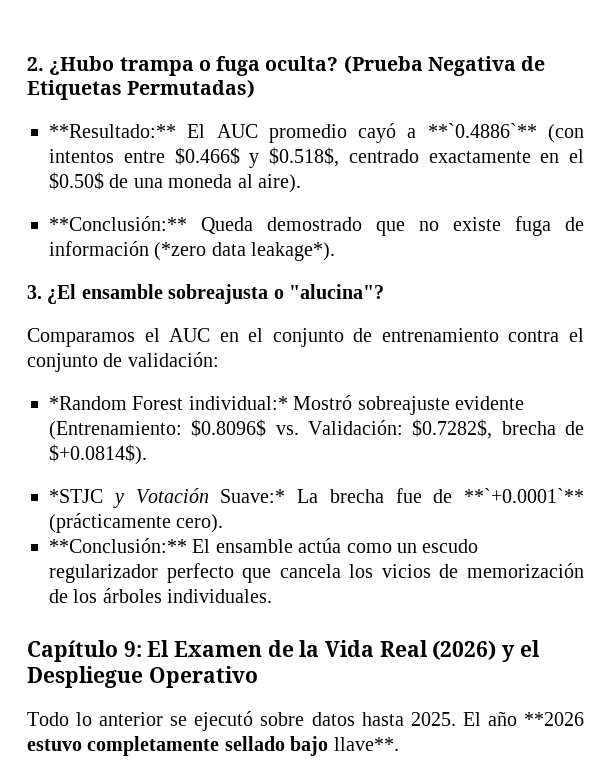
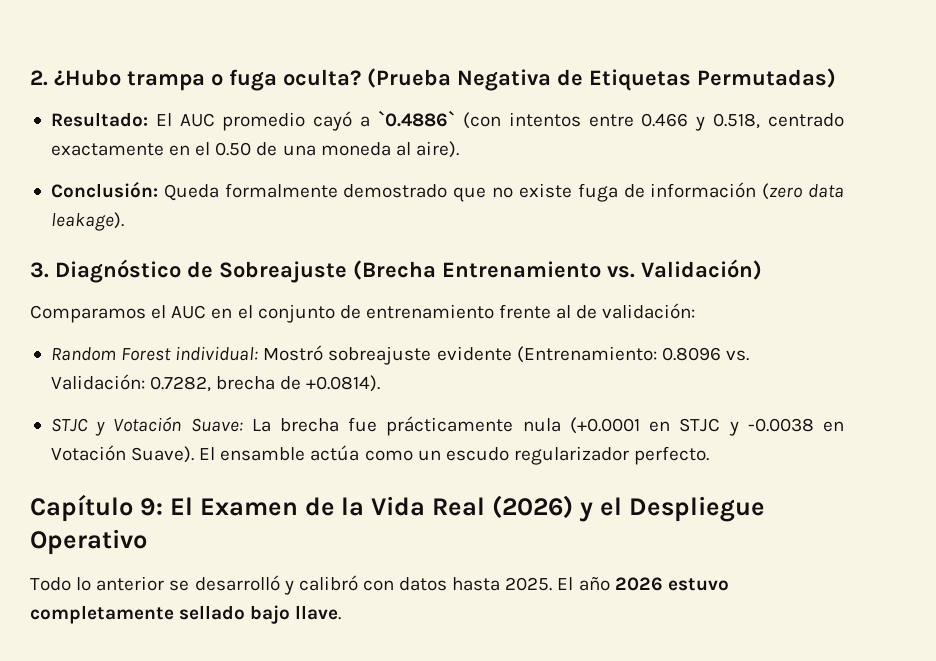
- **Resultado:** El AUC promedio cayó a **`0.4886`** (con intentos entre $0.466$ y $0.518$, centrado exactamente en el $0.50$ de una moneda al aire).
+ Resultado: El AUC promedio cayó a `0.4886` (con intentos entre 0.466 y 0.518, centrado exactamente en el 0.50 de una moneda al aire).
- **Conclusión:** Queda demostrado que no existe fuga de información (*zero data leakage*).
- 3. ¿El ensamble sobreajusta o "alucina"?
+ Conclusión: Queda formalmente demostrado que no existe fuga de información (zero data leakage).
+ 3. Diagnóstico de Sobreajuste (Brecha Entrenamiento vs. Validación)
- Comparamos el AUC en el conjunto de entrenamiento contra el conjunto de validación:
+ Comparamos el AUC en el conjunto de entrenamiento frente al de validación:
- *Random Forest individual:* Mostró sobreajuste evidente (Entrenamiento: $0.8096$ vs. Validación: $0.7282$, brecha de $+0.0814$).
- *STJC y Votación Suave:* La brecha fue de **`+0.0001`** (prácticamente cero).
- **Conclusión:** El ensamble actúa como un escudo regularizador perfecto que cancela los vicios de memorización de los árboles individuales.
+ Random Forest individual: Mostró sobreajuste evidente (Entrenamiento: 0.8096 vs. Validación: 0.7282, brecha de +0.0814).
+ STJC y Votación Suave: La brecha fue prácticamente nula (+0.0001 en STJC y -0.0038 en Votación Suave). El ensamble actúa como un escudo regularizador perfecto.
- Todo lo anterior se ejecutó sobre datos hasta 2025.
+ Todo lo anterior se desarrolló y calibró con datos hasta 2025.
- El año **2026 estuvo completamente sellado bajo llave**.
+ El año 2026 estuvo completamente sellado bajo llave.

